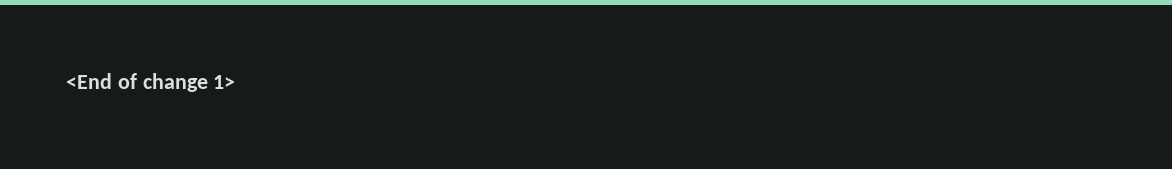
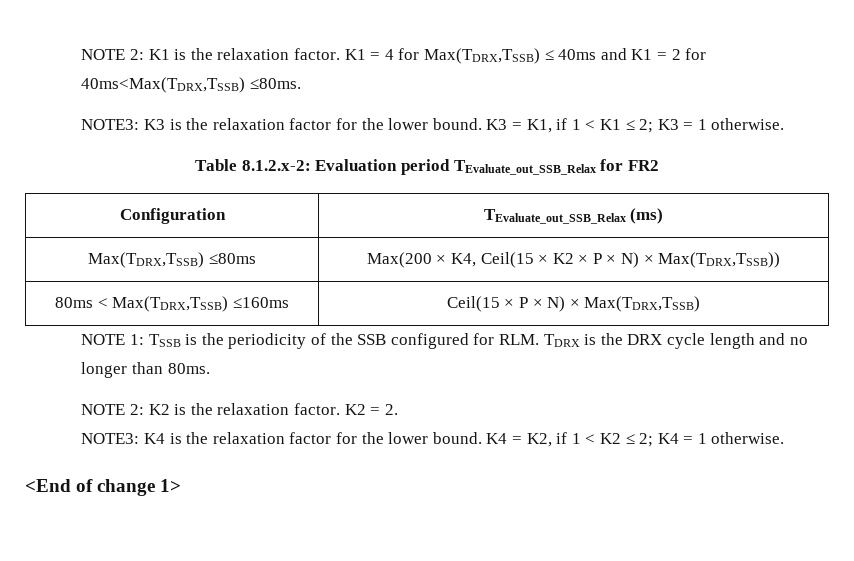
+ NOTE 2: K1 is the relaxation factor. K1 = 4 for Max(TDRX,TSSB) ≤ 40ms and K1 = 2 for 40ms<Max(TDRX,TSSB) ≤80ms.
+ NOTE3: K3 is the relaxation factor for the lower bound. K3 = K1, if 1 < K1 ≤ 2; K3 = 1 otherwise.
+ Table 8.1.2.x-2: Evaluation period TEvaluate_out_SSB_Relax for FR2
+ Configuration | TEvaluate_out_SSB_Relax (ms)
+ Max(TDRX,TSSB) ≤80ms | Max(200 × K4, Ceil(15 × K2 × P × N) × Max(TDRX,TSSB))
+ 80ms < Max(TDRX,TSSB) ≤160ms | Ceil(15 × P × N) × Max(TDRX,TSSB)
+ NOTE 1: TSSB is the periodicity of the SSB configured for RLM. TDRX is the DRX cycle length and no longer than 80ms.
+ NOTE 2: K2 is the relaxation factor. K2 = 2.
+ NOTE3: K4 is the relaxation factor for the lower bound. K4 = K2, if 1 < K2 ≤ 2; K4 = 1 otherwise.

